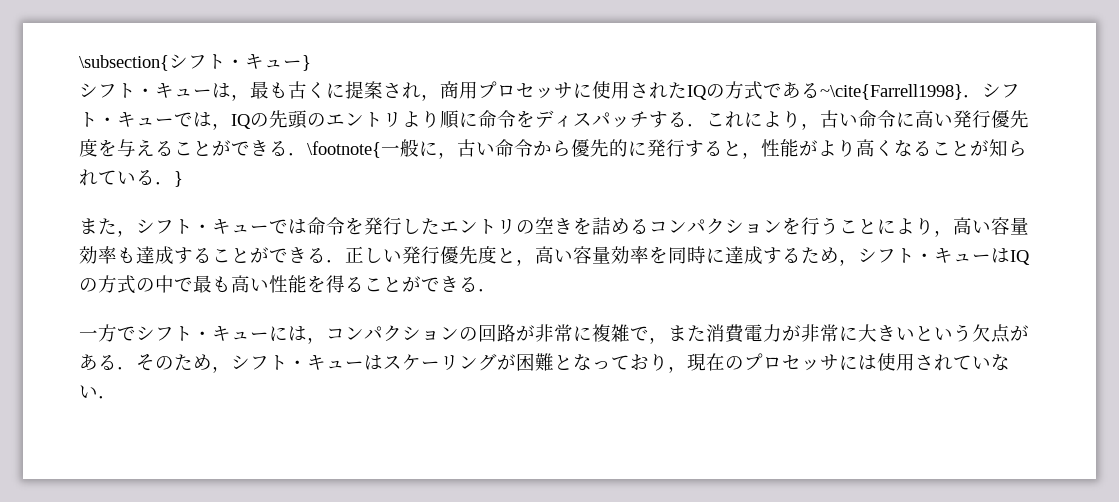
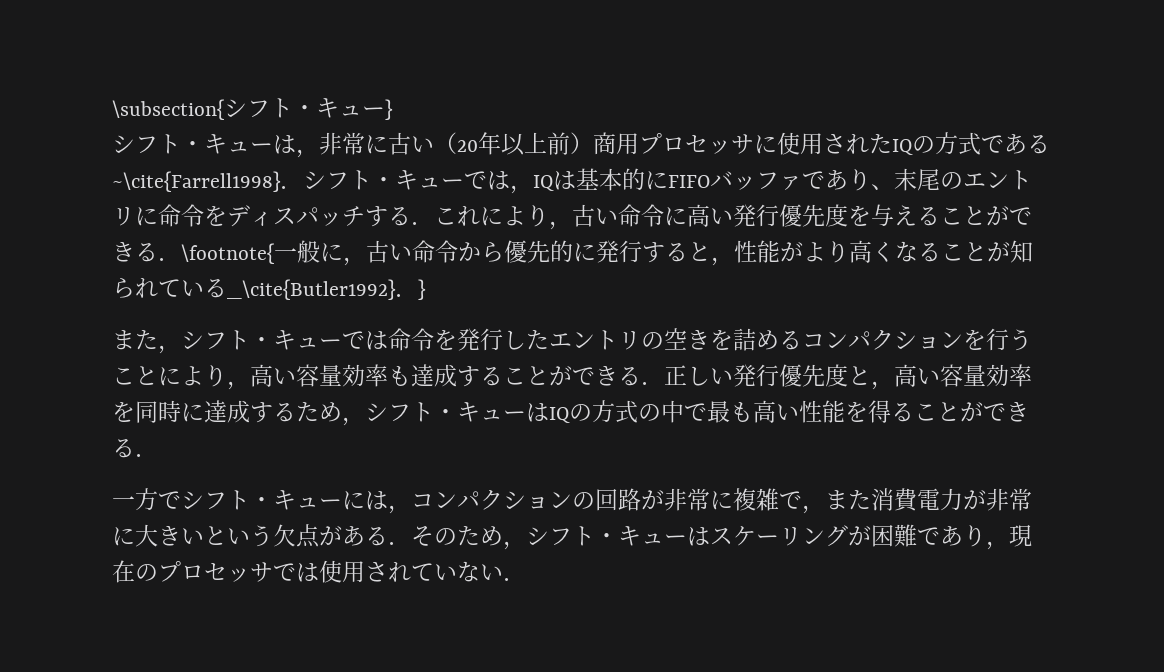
- シフト・キューは，最も古くに提案され，商用プロセッサに使用されたIQの方式である~\cite{Farrell1998}．シフト・キューでは，IQの先頭のエントリより順に命令をディスパッチする．これにより，古い命令に高い発行優先度を与えることができる．\footnote{一般に，古い命令から優先的に発行すると，性能がより高くなることが知られている．}
+ シフト・キューは，非常に古い（20年以上前）商用プロセッサに使用されたIQの方式である~\cite{Farrell1998}．シフト・キューでは，IQは基本的にFIFOバッファであり、末尾のエントリに命令をディスパッチする．これにより，古い命令に高い発行優先度を与えることができる．\footnote{一般に，古い命令から優先的に発行すると，性能がより高くなることが知られている_\cite{Butler1992}．}
- 一方でシフト・キューには，コンパクションの回路が非常に複雑で，また消費電力が非常に大きいという欠点がある．そのため，シフト・キューはスケーリングが困難となっており，現在のプロセッサには使用されていない．
+ 一方でシフト・キューには，コンパクションの回路が非常に複雑で，また消費電力が非常に大きいという欠点がある．そのため，シフト・キューはスケーリングが困難であり，現在のプロセッサでは使用されていない．

